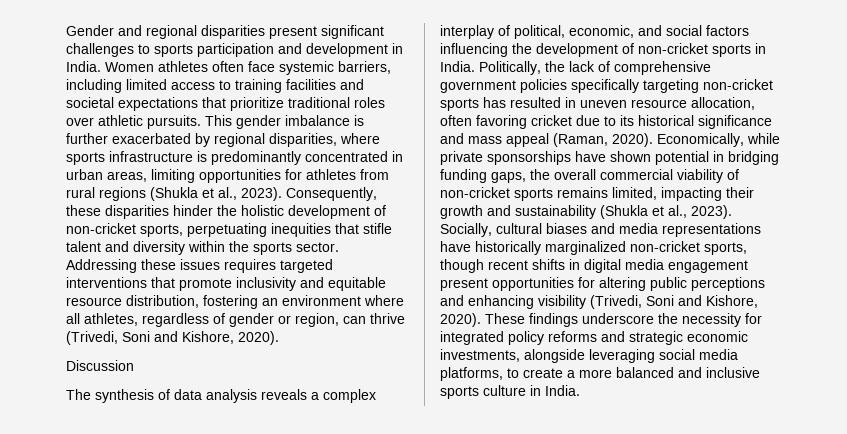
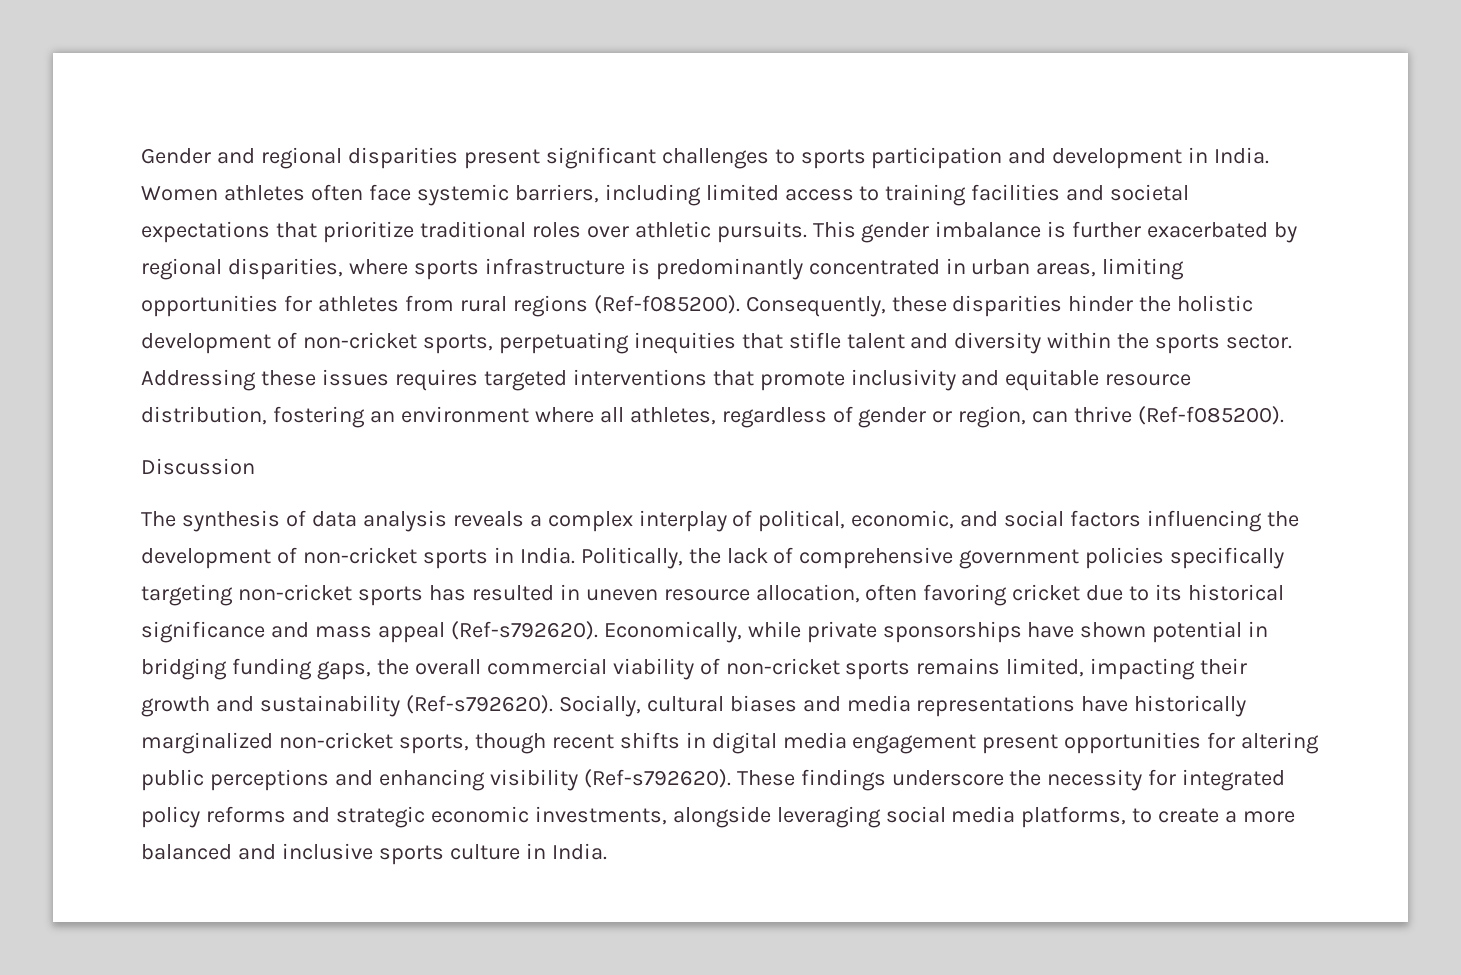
- This gender imbalance is further exacerbated by regional disparities, where sports infrastructure is predominantly concentrated in urban areas, limiting opportunities for athletes from rural regions (Shukla et al., 2023).
+ This gender imbalance is further exacerbated by regional disparities, where sports infrastructure is predominantly concentrated in urban areas, limiting opportunities for athletes from rural regions (Ref-f085200).
- Addressing these issues requires targeted interventions that promote inclusivity and equitable resource distribution, fostering an environment where all athletes, regardless of gender or region, can thrive (Trivedi, Soni and Kishore, 2020).
+ Addressing these issues requires targeted interventions that promote inclusivity and equitable resource distribution, fostering an environment where all athletes, regardless of gender or region, can thrive (Ref-f085200).
- Politically, the lack of comprehensive government policies specifically targeting non-cricket sports has resulted in uneven resource allocation, often favoring cricket due to its historical significance and mass appeal (Raman, 2020).
+ Politically, the lack of comprehensive government policies specifically targeting non-cricket sports has resulted in uneven resource allocation, often favoring cricket due to its historical significance and mass appeal (Ref-s792620).
- Economically, while private sponsorships have shown potential in bridging funding gaps, the overall commercial viability of non-cricket sports remains limited, impacting their growth and sustainability (Shukla et al., 2023).
+ Economically, while private sponsorships have shown potential in bridging funding gaps, the overall commercial viability of non-cricket sports remains limited, impacting their growth and sustainability (Ref-s792620).
- Socially, cultural biases and media representations have historically marginalized non-cricket sports, though recent shifts in digital media engagement present opportunities for altering public perceptions and enhancing visibility (Trivedi, Soni and Kishore, 2020).
+ Socially, cultural biases and media representations have historically marginalized non-cricket sports, though recent shifts in digital media engagement present opportunities for altering public perceptions and enhancing visibility (Ref-s792620).

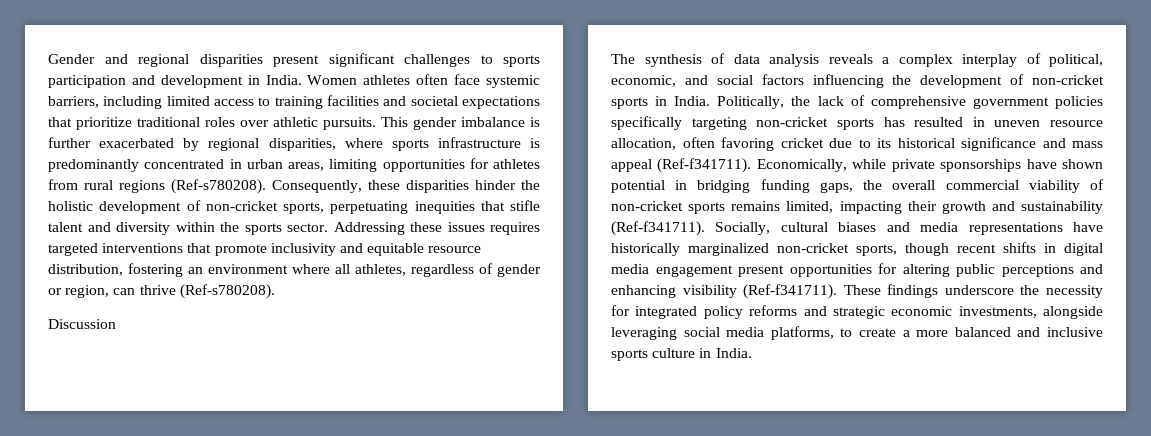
- This gender imbalance is further exacerbated by regional disparities, where sports infrastructure is predominantly concentrated in urban areas, limiting opportunities for athletes from rural regions (Ref-f085200).
+ This gender imbalance is further exacerbated by regional disparities, where sports infrastructure is predominantly concentrated in urban areas, limiting opportunities for athletes from rural regions (Ref-s780208).
- Addressing these issues requires targeted interventions that promote inclusivity and equitable resource distribution, fostering an environment where all athletes, regardless of gender or region, can thrive (Ref-f085200).
+ Addressing these issues requires targeted interventions that promote inclusivity and equitable resource distribution, fostering an environment where all athletes, regardless of gender or region, can thrive (Ref-s780208).
- Politically, the lack of comprehensive government policies specifically targeting non-cricket sports has resulted in uneven resource allocation, often favoring cricket due to its historical significance and mass appeal (Ref-s792620).
+ Politically, the lack of comprehensive government policies specifically targeting non-cricket sports has resulted in uneven resource allocation, often favoring cricket due to its historical significance and mass appeal (Ref-f341711).
- Economically, while private sponsorships have shown potential in bridging funding gaps, the overall commercial viability of non-cricket sports remains limited, impacting their growth and sustainability (Ref-s792620).
+ Economically, while private sponsorships have shown potential in bridging funding gaps, the overall commercial viability of non-cricket sports remains limited, impacting their growth and sustainability (Ref-f341711).
- Socially, cultural biases and media representations have historically marginalized non-cricket sports, though recent shifts in digital media engagement present opportunities for altering public perceptions and enhancing visibility (Ref-s792620).
+ Socially, cultural biases and media representations have historically marginalized non-cricket sports, though recent shifts in digital media engagement present opportunities for altering public perceptions and enhancing visibility (Ref-f341711).

